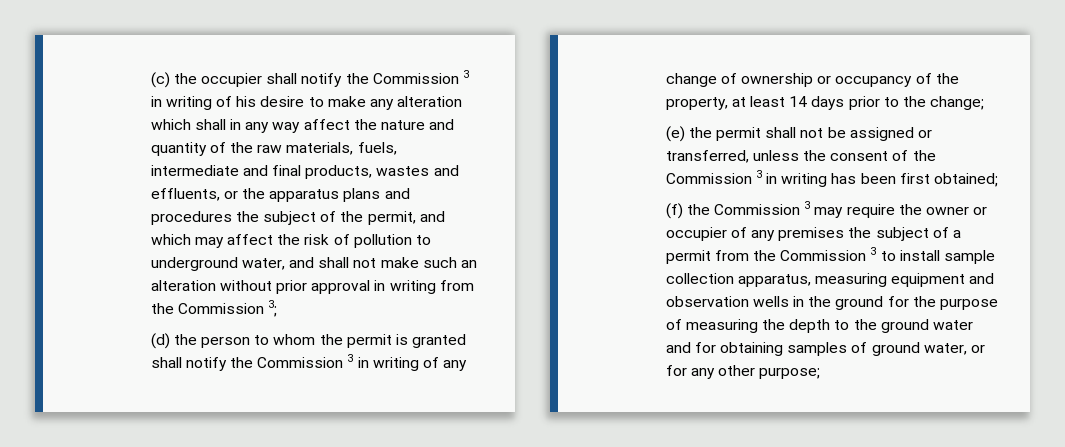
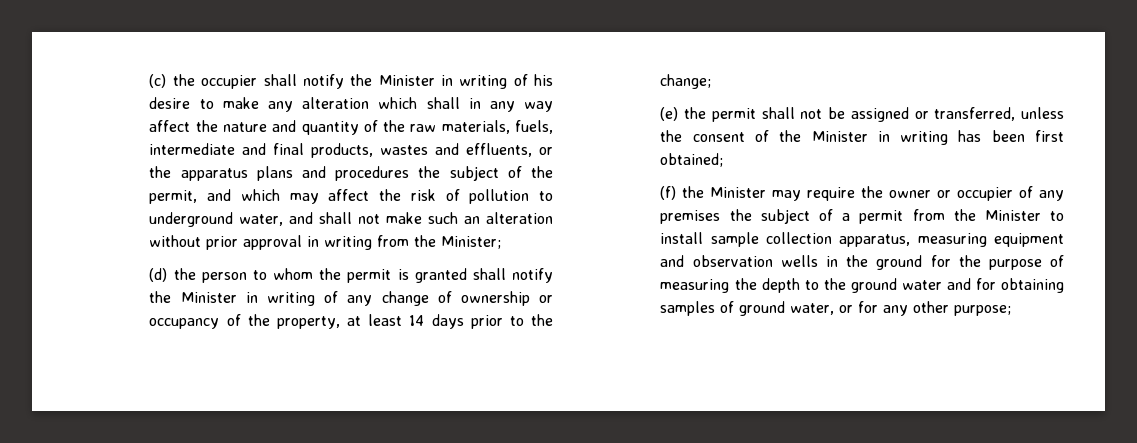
- (c) the occupier shall notify the Commission 3 in writing of his desire to make any alteration which shall in any way affect the nature and quantity of the raw materials, fuels, intermediate and final products, wastes and effluents, or the apparatus plans and procedures the subject of the permit, and which may affect the risk of pollution to underground water, and shall not make such an alteration without prior approval in writing from the Commission 3;
+ (c) the occupier shall notify the Minister in writing of his desire to make any alteration which shall in any way affect the nature and quantity of the raw materials, fuels, intermediate and final products, wastes and effluents, or the apparatus plans and procedures the subject of the permit, and which may affect the risk of pollution to underground water, and shall not make such an alteration without prior approval in writing from the Minister;
- (d) the person to whom the permit is granted shall notify the Commission 3 in writing of any change of ownership or occupancy of the property, at least 14 days prior to the change;
+ (d) the person to whom the permit is granted shall notify the Minister in writing of any change of ownership or occupancy of the property, at least 14 days prior to the change;
- (e) the permit shall not be assigned or transferred, unless the consent of the Commission 3 in writing has been first obtained;
+ (e) the permit shall not be assigned or transferred, unless the consent of the Minister in writing has been first obtained;
- (f) the Commission 3 may require the owner or occupier of any premises the subject of a permit from the Commission 3 to install sample collection apparatus, measuring equipment and observation wells in the ground for the purpose of measuring the depth to the ground water and for obtaining samples of ground water, or for any other purpose;
+ (f) the Minister may require the owner or occupier of any premises the subject of a permit from the Minister to install sample collection apparatus, measuring equipment and observation wells in the ground for the purpose of measuring the depth to the ground water and for obtaining samples of ground water, or for any other purpose;

